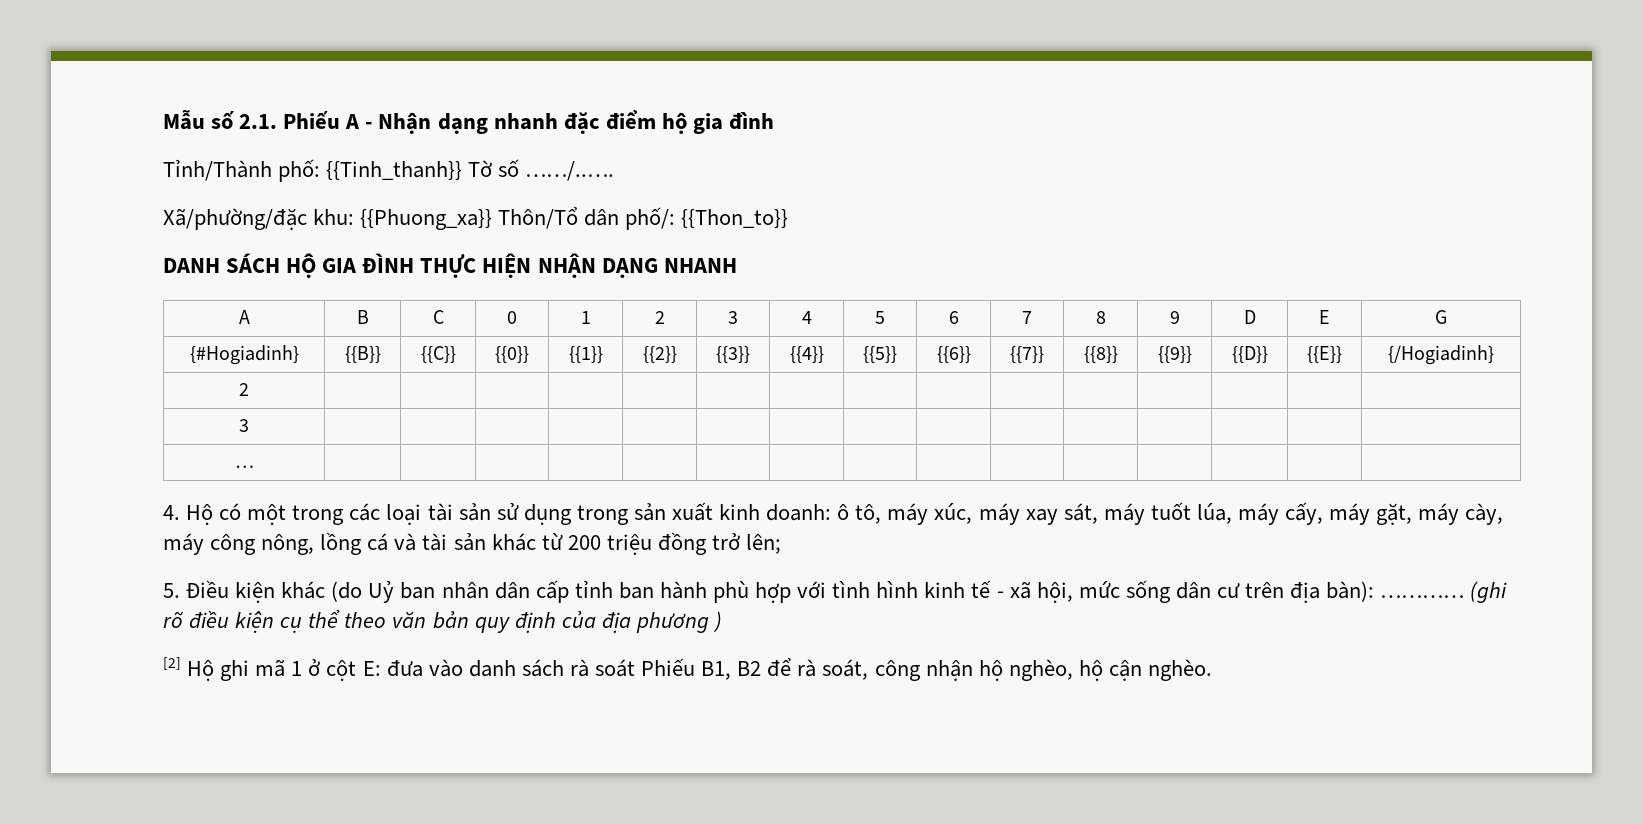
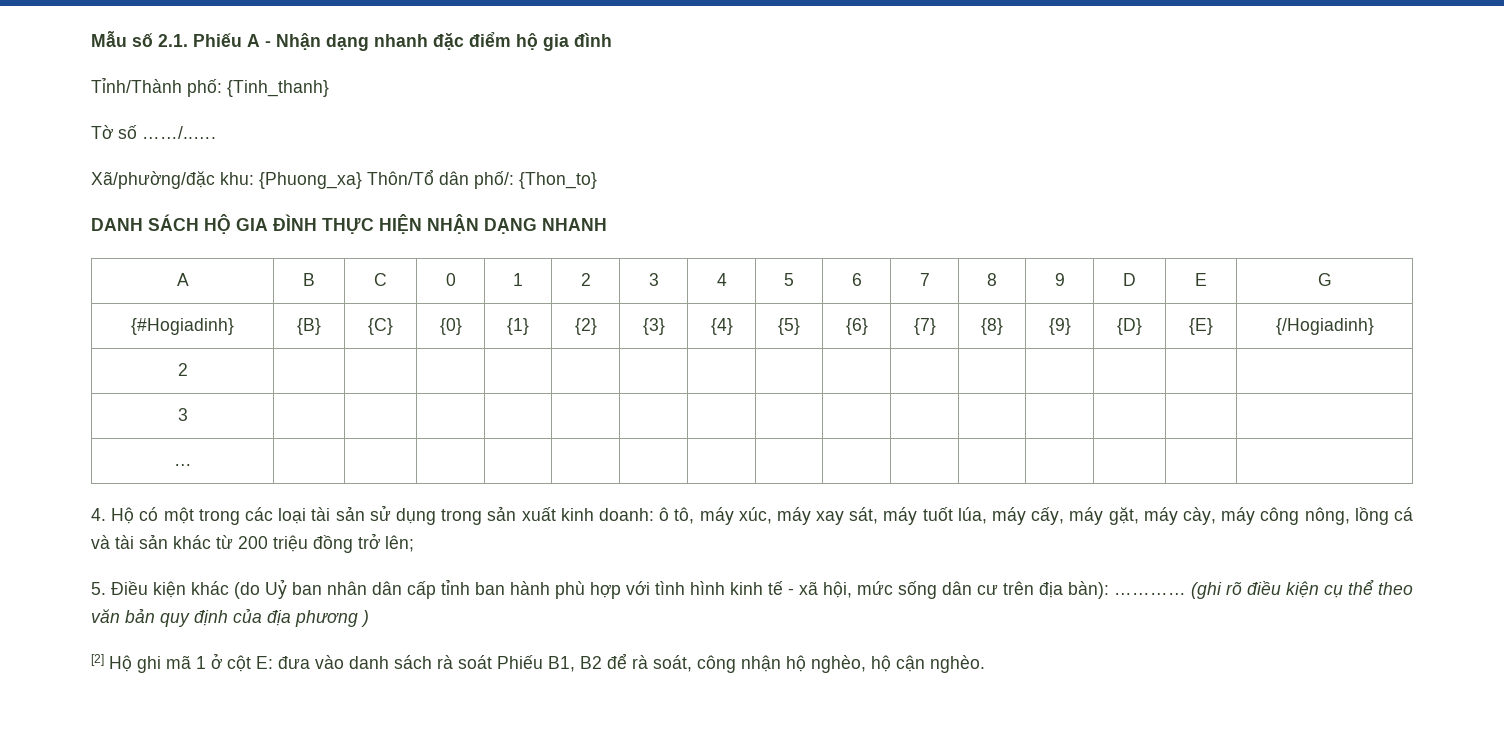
- Tỉnh/Thành phố: {{Tinh_thanh}} Tờ số ……/..….
+ Tỉnh/Thành phố: {Tinh_thanh}
+ Tờ số ……/..….
- Xã/phường/đặc khu: {{Phuong_xa}} Thôn/Tổ dân phố/: {{Thon_to}}
+ Xã/phường/đặc khu: {Phuong_xa} Thôn/Tổ dân phố/: {Thon_to}
- {#Hogiadinh} | {{B}} | {{C}} | {{0}} | {{1}} | {{2}} | {{3}} | {{4}} | {{5}} | {{6}} | {{7}} | {{8}} | {{9}} | {{D}} | {{E}} | {/Hogiadinh}
+ {#Hogiadinh} | {B} | {C} | {0} | {1} | {2} | {3} | {4} | {5} | {6} | {7} | {8} | {9} | {D} | {E} | {/Hogiadinh}

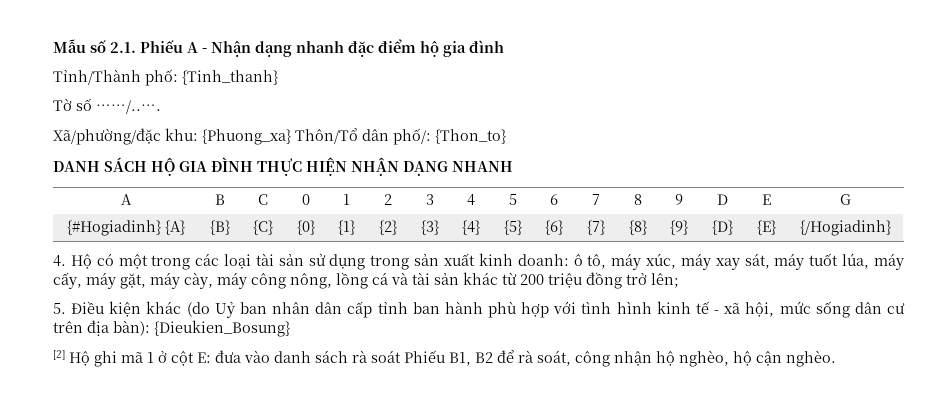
- {#Hogiadinh} | {B} | {C} | {0} | {1} | {2} | {3} | {4} | {5} | {6} | {7} | {8} | {9} | {D} | {E} | {/Hogiadinh}
+ {#Hogiadinh} {A} | {B} | {C} | {0} | {1} | {2} | {3} | {4} | {5} | {6} | {7} | {8} | {9} | {D} | {E} | {/Hogiadinh}
- 2 | | | | | | | | | | | | | | |
- 3 | | | | | | | | | | | | | | |
- … | | | | | | | | | | | | | | |
- 5. Điều kiện khác (do Uỷ ban nhân dân cấp tỉnh ban hành phù hợp với tình hình kinh tế - xã hội, mức sống dân cư trên địa bàn): ………… (ghi rõ điều kiện cụ thể theo văn bản quy định của địa phương )
+ 5. Điều kiện khác (do Uỷ ban nhân dân cấp tỉnh ban hành phù hợp với tình hình kinh tế - xã hội, mức sống dân cư trên địa bàn): {Dieukien_Bosung}

